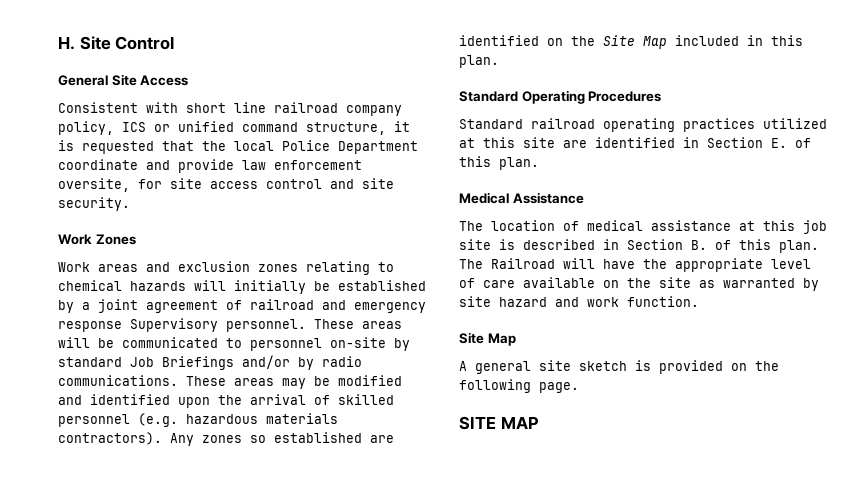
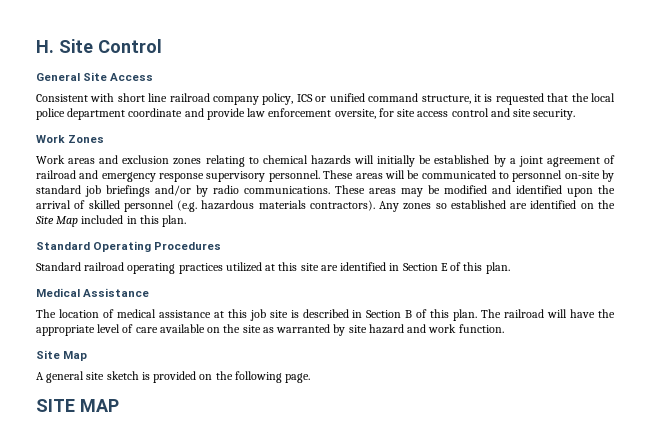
- Consistent with short line railroad company policy, ICS or unified command structure, it is requested that the local Police Department coordinate and provide law enforcement oversite, for site access control and site security.
+ Consistent with short line railroad company policy, ICS or unified command structure, it is requested that the local police department coordinate and provide law enforcement oversite, for site access control and site security.
- Work areas and exclusion zones relating to chemical hazards will initially be established by a joint agreement of railroad and emergency response Supervisory personnel.
+ Work areas and exclusion zones relating to chemical hazards will initially be established by a joint agreement of railroad and emergency response supervisory personnel.
- These areas will be communicated to personnel on-site by standard Job Briefings and/or by radio communications.
+ These areas will be communicated to personnel on-site by standard job briefings and/or by radio communications.
- Standard railroad operating practices utilized at this site are identified in Section E. of this plan.
+ Standard railroad operating practices utilized at this site are identified in Section E of this plan.
- The location of medical assistance at this job site is described in Section B. of this plan.
+ The location of medical assistance at this job site is described in Section B of this plan.
- The Railroad will have the appropriate level of care available on the site as warranted by site hazard and work function.
+ The railroad will have the appropriate level of care available on the site as warranted by site hazard and work function.

